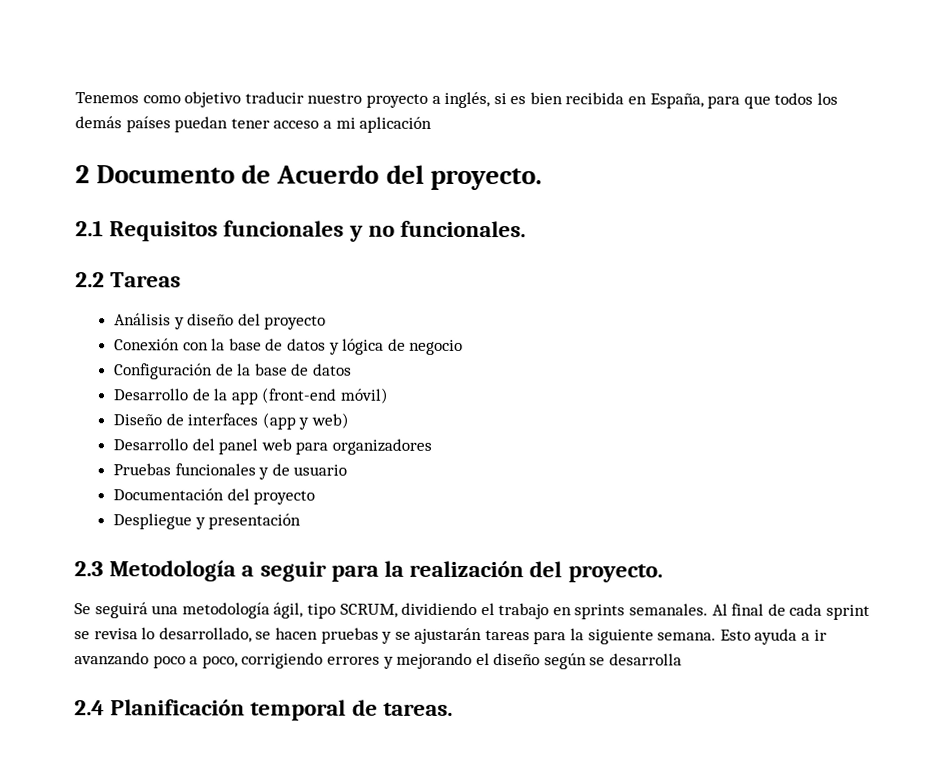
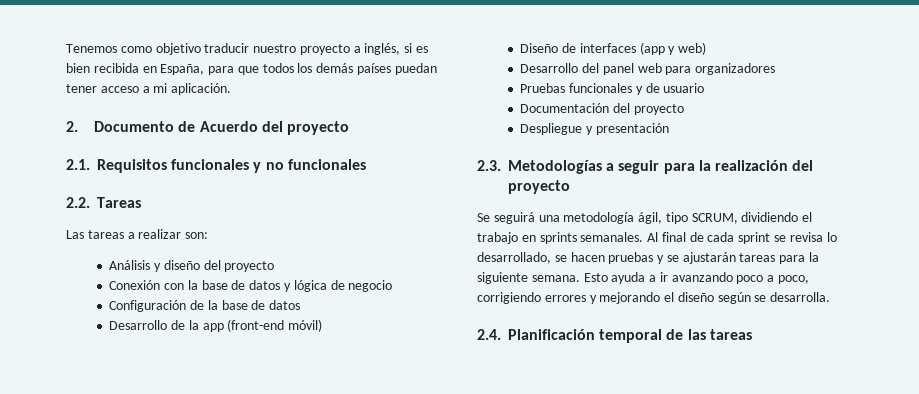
- Tenemos como objetivo traducir nuestro proyecto a inglés, si es bien recibida en España, para que todos los demás países puedan tener acceso a mi aplicación
- 2 Documento de Acuerdo del proyecto.
- 2.1 Requisitos funcionales y no funcionales.
- 2.2 Tareas
+ Tenemos como objetivo traducir nuestro proyecto a inglés, si es bien recibida en España, para que todos los demás países puedan tener acceso a mi aplicación.
+ 2. Documento de Acuerdo del proyecto
+ 2.1. Requisitos funcionales y no funcionales
+ 2.2. Tareas
+ Las tareas a realizar son:
- 2.3 Metodología a seguir para la realización del proyecto.
+ 2.3. Metodologías a seguir para la realización del proyecto
- Esto ayuda a ir avanzando poco a poco, corrigiendo errores y mejorando el diseño según se desarrolla
- 2.4 Planificación temporal de tareas.
+ Esto ayuda a ir avanzando poco a poco, corrigiendo errores y mejorando el diseño según se desarrolla.
+ 2.4. Planificación temporal de las tareas

